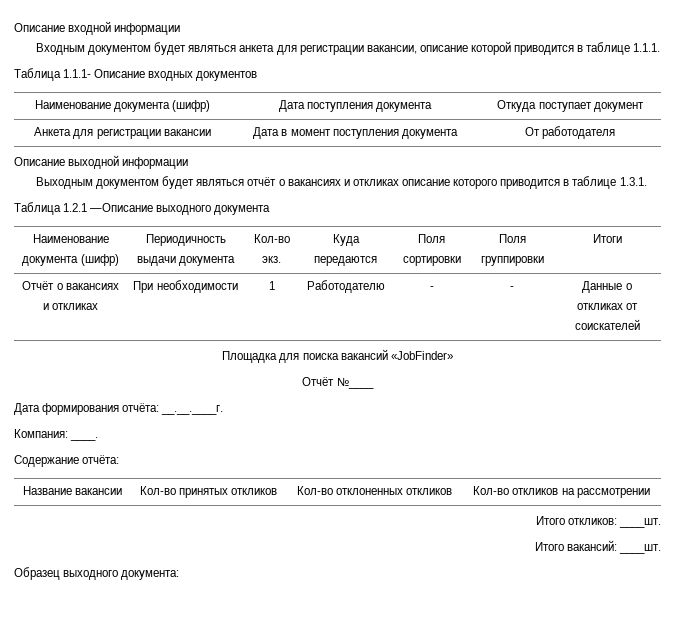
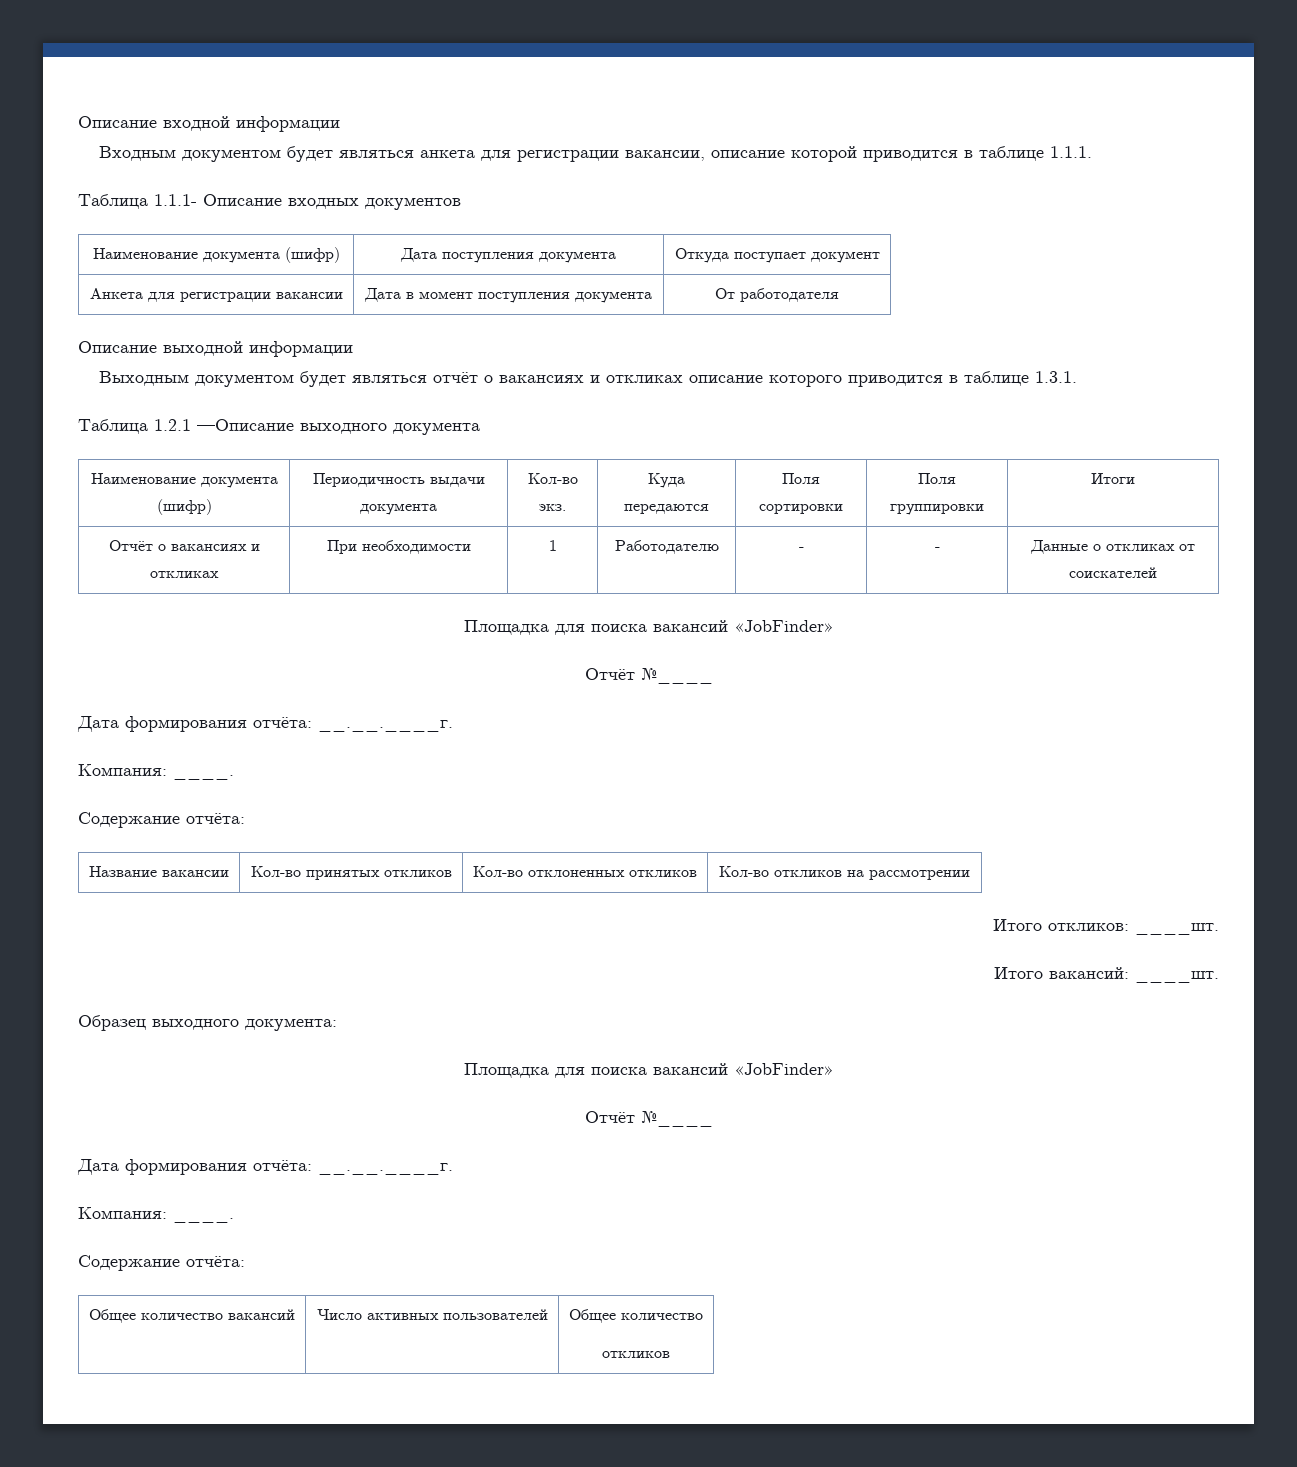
  Образец выходного документа:
+ Площадка для поиска вакансий «JobFinder»
+ Отчёт №____
+ Дата формирования отчёта: __.__.____г.
+ Компания: ____.
+ Содержание отчёта:
+ Общее количество вакансий | Число активных пользователей | Общее количество
+ откликов

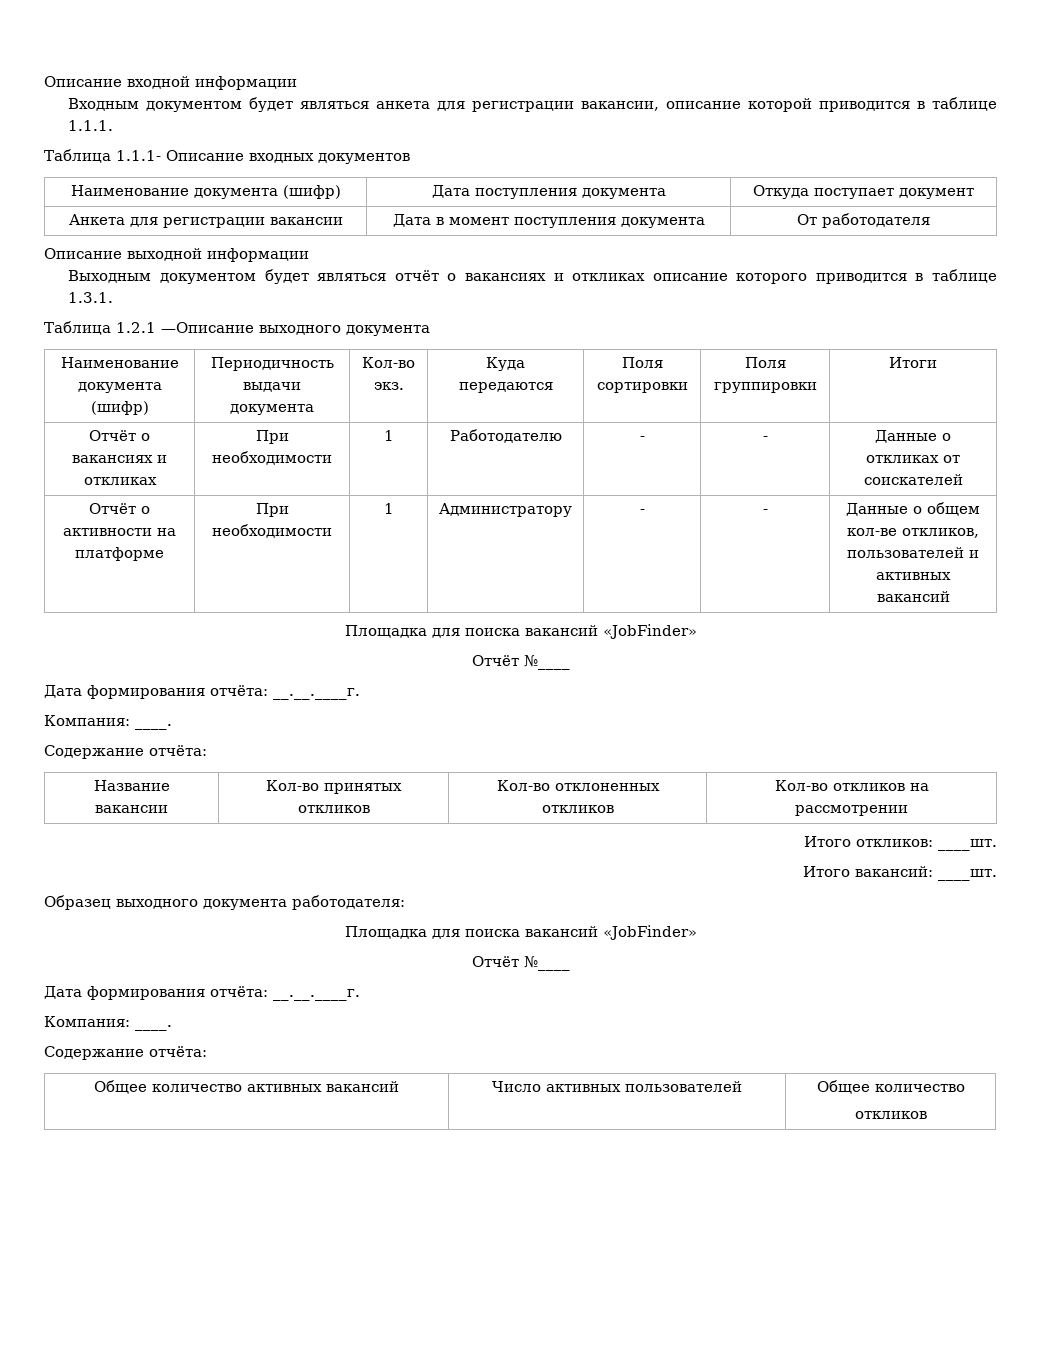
+ Отчёт о активности на платформе | При необходимости | 1 | Администратору | - | - | Данные о общем кол-ве откликов, пользователей и активных вакансий
- Образец выходного документа:
+ Образец выходного документа работодателя:
- Общее количество вакансий | Число активных пользователей | Общее количество
+ Общее количество активных вакансий | Число активных пользователей | Общее количество

